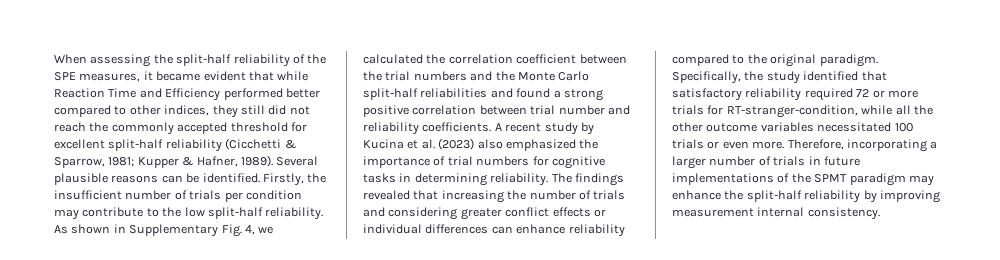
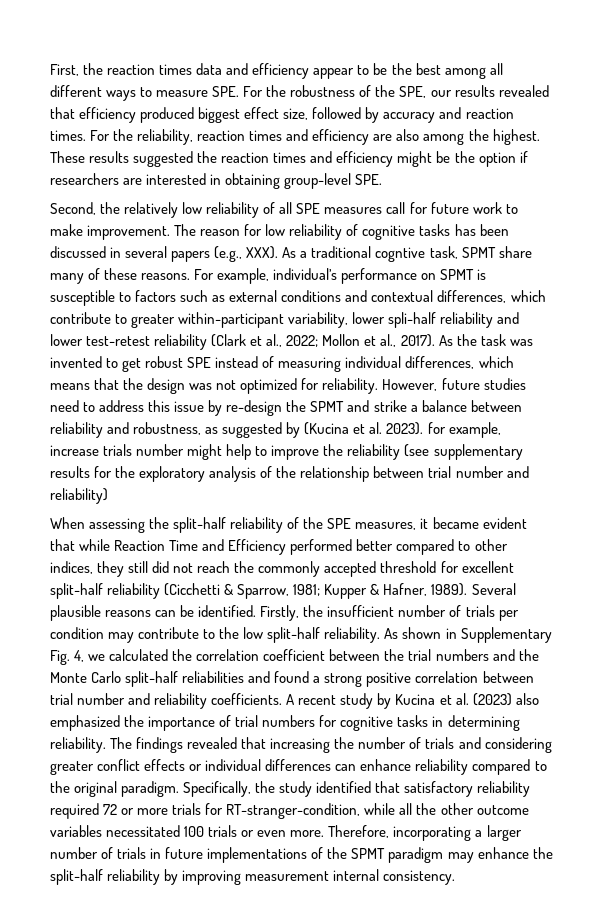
+ First, the reaction times data and efficiency appear to be the best among all different ways to measure SPE. For the robustness of the SPE, our results revealed that efficiency produced biggest effect size, followed by accuracy and reaction times. For the reliability, reaction times and efficiency are also among the highest. These results suggested the reaction times and efficiency might be the option if researchers are interested in obtaining group-level SPE.
+ Second, the relatively low reliability of all SPE measures call for future work to make improvement. The reason for low reliability of cognitive tasks has been discussed in several papers (e.g., XXX). As a traditional cogntive task, SPMT share many of these reasons. For example, individual’s performance on SPMT is susceptible to factors such as external conditions and contextual differences, which contribute to greater within-participant variability, lower spli-half reliability and lower test-retest reliability (Clark et al., 2022; Mollon et al., 2017). As the task was invented to get robust SPE instead of measuring individual differences, which means that the design was not optimized for reliability. However, future studies need to address this issue by re-design the SPMT and strike a balance between reliability and robustness, as suggested by (Kucina et al. 2023). for example, increase trials number might help to improve the reliability (see supplementary results for the exploratory analysis of the relationship between trial number and reliability)

